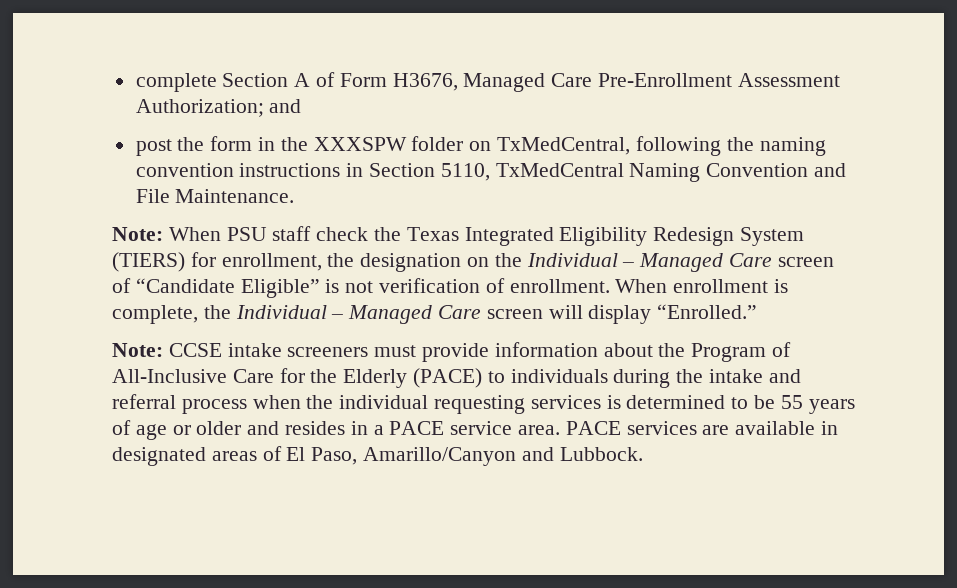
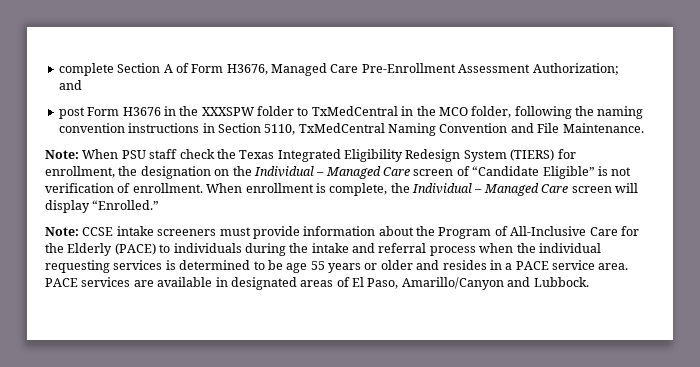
- post the form in the XXXSPW folder on TxMedCentral, following the naming convention instructions in Section 5110, TxMedCentral Naming Convention and File Maintenance.
+ post Form H3676 in the XXXSPW folder to TxMedCentral in the MCO folder, following the naming convention instructions in Section 5110, TxMedCentral Naming Convention and File Maintenance.
- Note: CCSE intake screeners must provide information about the Program of All-Inclusive Care for the Elderly (PACE) to individuals during the intake and referral process when the individual requesting services is determined to be 55 years of age or older and resides in a PACE service area.
+ Note: CCSE intake screeners must provide information about the Program of All-Inclusive Care for the Elderly (PACE) to individuals during the intake and referral process when the individual requesting services is determined to be age 55 years or older and resides in a PACE service area.

